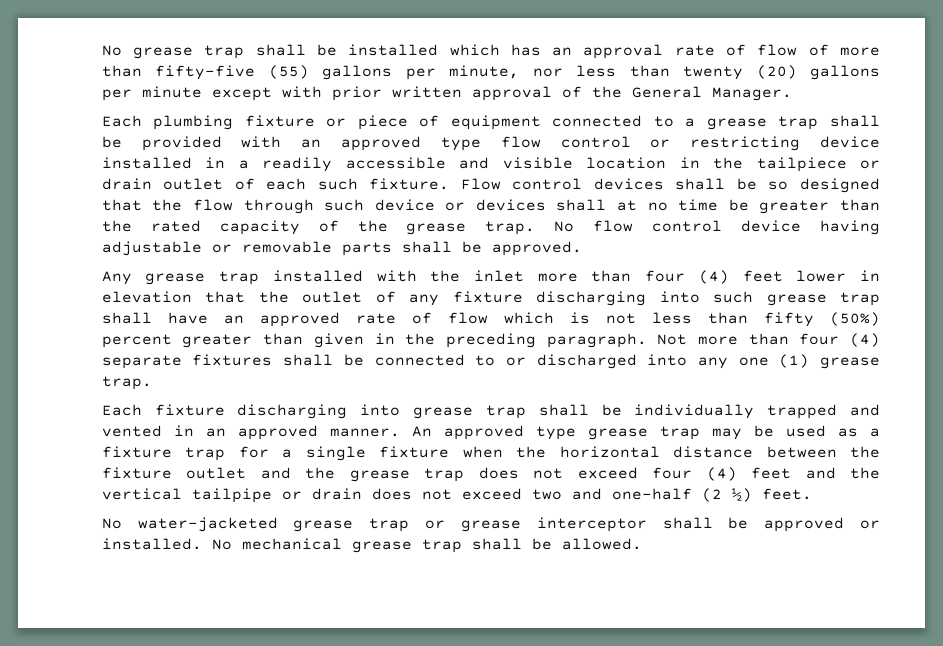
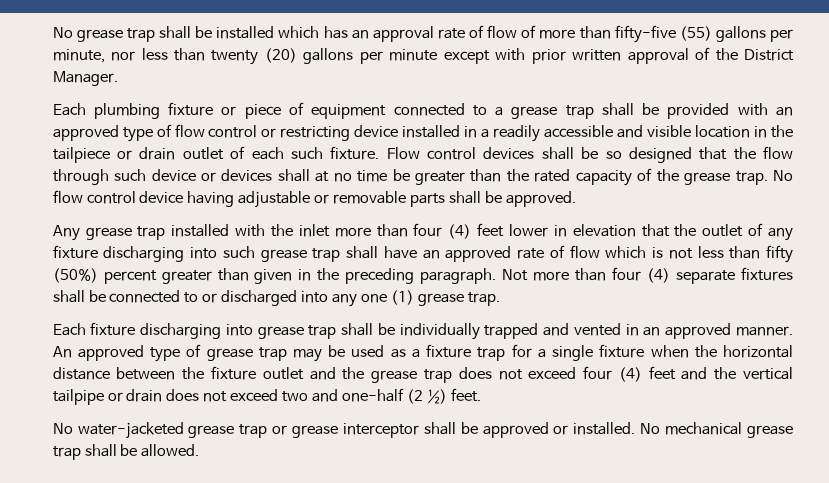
- No grease trap shall be installed which has an approval rate of flow of more than fifty-five (55) gallons per minute, nor less than twenty (20) gallons per minute except with prior written approval of the General Manager.
+ No grease trap shall be installed which has an approval rate of flow of more than fifty-five (55) gallons per minute, nor less than twenty (20) gallons per minute except with prior written approval of the District Manager.
- Each plumbing fixture or piece of equipment connected to a grease trap shall be provided with an approved type flow control or restricting device installed in a readily accessible and visible location in the tailpiece or drain outlet of each such fixture.
+ Each plumbing fixture or piece of equipment connected to a grease trap shall be provided with an approved type of flow control or restricting device installed in a readily accessible and visible location in the tailpiece or drain outlet of each such fixture.
- An approved type grease trap may be used as a fixture trap for a single fixture when the horizontal distance between the fixture outlet and the grease trap does not exceed four (4) feet and the vertical tailpipe or drain does not exceed two and one-half (2 ½) feet.
+ An approved type of grease trap may be used as a fixture trap for a single fixture when the horizontal distance between the fixture outlet and the grease trap does not exceed four (4) feet and the vertical tailpipe or drain does not exceed two and one-half (2 ½) feet.

